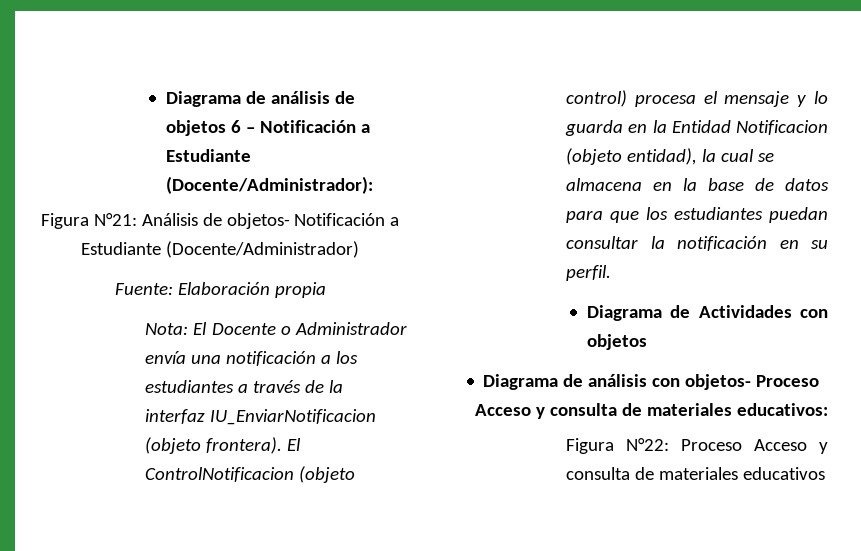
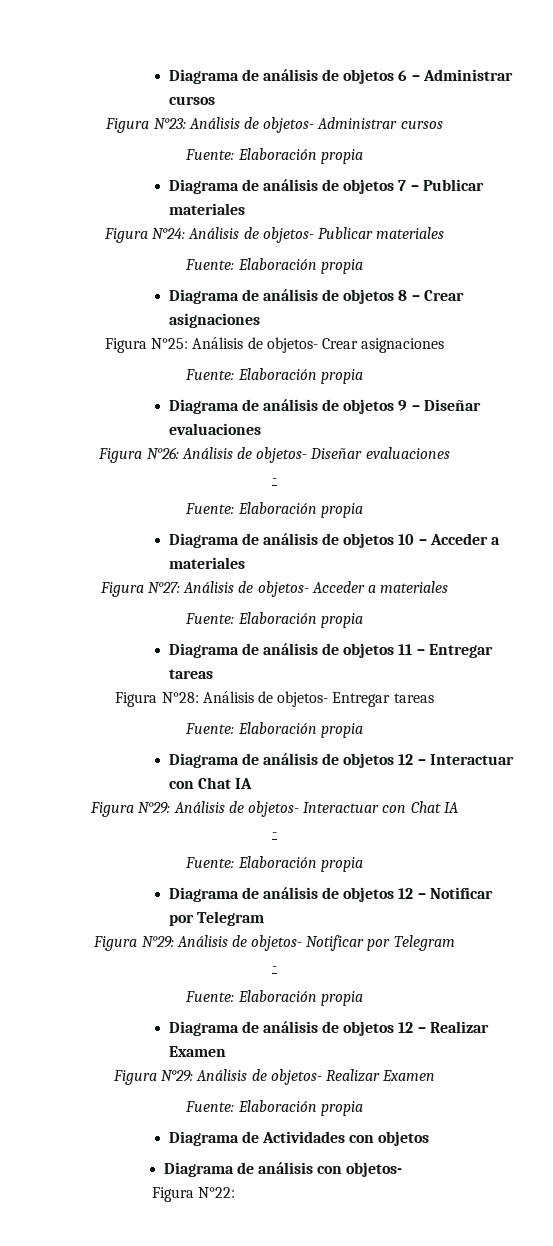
- Diagrama de análisis de objetos 6 – Notificación a Estudiante (Docente/Administrador):
- Figura N°21: Análisis de objetos- Notificación a Estudiante (Docente/Administrador)
+ Diagrama de análisis de objetos 6 – Administrar cursos
+ Figura N°23: Análisis de objetos- Administrar cursos
  Fuente: Elaboración propia
- Nota: El Docente o Administrador envía una notificación a los estudiantes a través de la interfaz IU_EnviarNotificacion (objeto frontera). El ControlNotificacion (objeto control) procesa el mensaje y lo guarda en la Entidad Notificacion (objeto entidad), la cual se almacena en la base de datos para que los estudiantes puedan consultar la notificación en su perfil.
+ Diagrama de análisis de objetos 7 – Publicar materiales
+ Figura N°24: Análisis de objetos- Publicar materiales
+ Fuente: Elaboración propia
+ Diagrama de análisis de objetos 8 – Crear asignaciones
+ Figura N°25: Análisis de objetos- Crear asignaciones
+ Fuente: Elaboración propia
+ Diagrama de análisis de objetos 9 – Diseñar evaluaciones
+ Figura N°26: Análisis de objetos- Diseñar evaluaciones
+ -
+ Fuente: Elaboración propia
+ Diagrama de análisis de objetos 10 – Acceder a materiales
+ Figura N°27: Análisis de objetos- Acceder a materiales
+ Fuente: Elaboración propia
+ Diagrama de análisis de objetos 11 – Entregar tareas
+ Figura N°28: Análisis de objetos- Entregar tareas
+ Fuente: Elaboración propia
+ Diagrama de análisis de objetos 12 – Interactuar con Chat IA
+ Figura N°29: Análisis de objetos- Interactuar con Chat IA
+ -
+ Fuente: Elaboración propia
+ Diagrama de análisis de objetos 12 – Notificar por Telegram
+ Figura N°29: Análisis de objetos- Notificar por Telegram
+ -
+ Fuente: Elaboración propia
+ Diagrama de análisis de objetos 12 – Realizar Examen
+ Figura N°29: Análisis de objetos- Realizar Examen
+ Fuente: Elaboración propia
- Diagrama de análisis con objetos- Proceso Acceso y consulta de materiales educativos:
- Figura N°22: Proceso Acceso y consulta de materiales educativos
+ Diagrama de análisis con objetos-
+ Figura N°22:

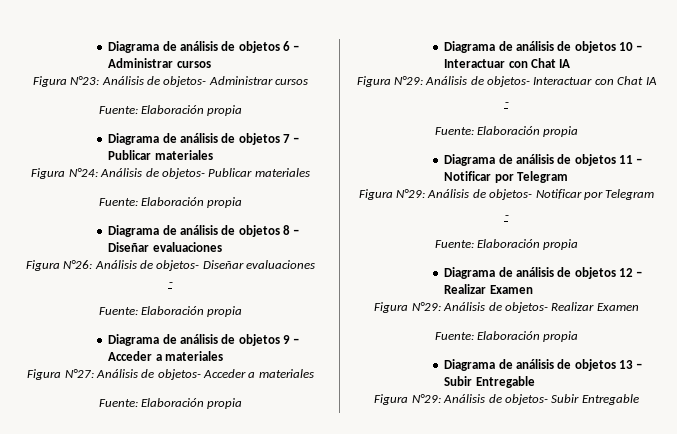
- Diagrama de análisis de objetos 8 – Crear asignaciones
- Figura N°25: Análisis de objetos- Crear asignaciones
- Fuente: Elaboración propia
- Diagrama de análisis de objetos 9 – Diseñar evaluaciones
+ Diagrama de análisis de objetos 8 – Diseñar evaluaciones
- Diagrama de análisis de objetos 10 – Acceder a materiales
+ Diagrama de análisis de objetos 9 – Acceder a materiales
- Diagrama de análisis de objetos 11 – Entregar tareas
- Figura N°28: Análisis de objetos- Entregar tareas
- Fuente: Elaboración propia
- Diagrama de análisis de objetos 12 – Interactuar con Chat IA
+ Diagrama de análisis de objetos 10 – Interactuar con Chat IA
- Diagrama de análisis de objetos 12 – Notificar por Telegram
+ Diagrama de análisis de objetos 11 – Notificar por Telegram
- Diagrama de Actividades con objetos
- Diagrama de análisis con objetos-
- Figura N°22:
+ Diagrama de análisis de objetos 13 – Subir Entregable
+ Figura N°29: Análisis de objetos- Subir Entregable

